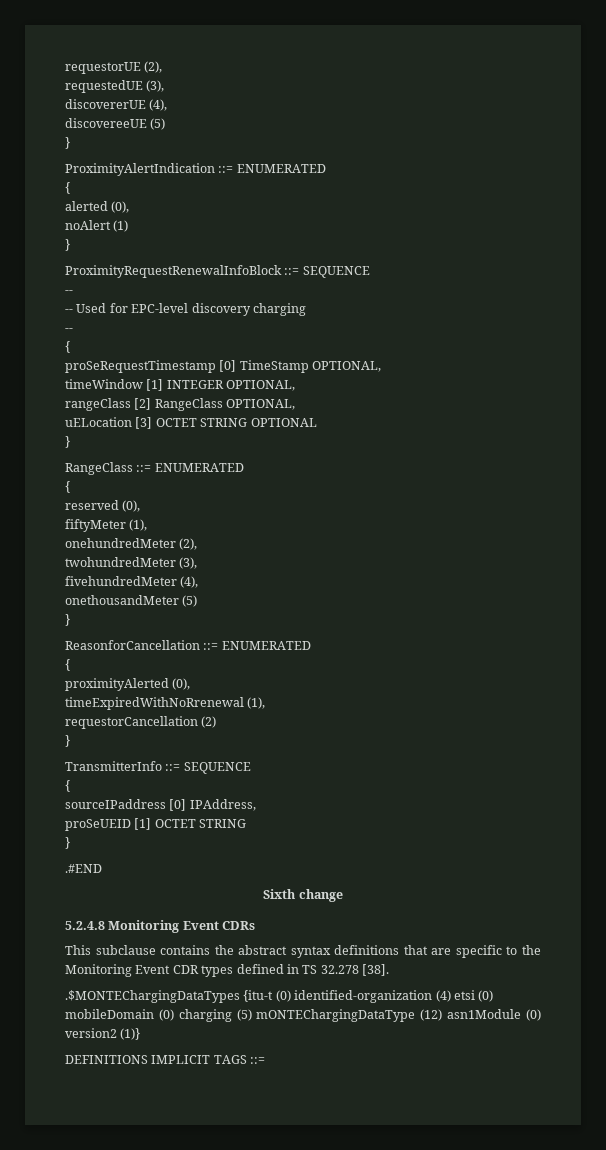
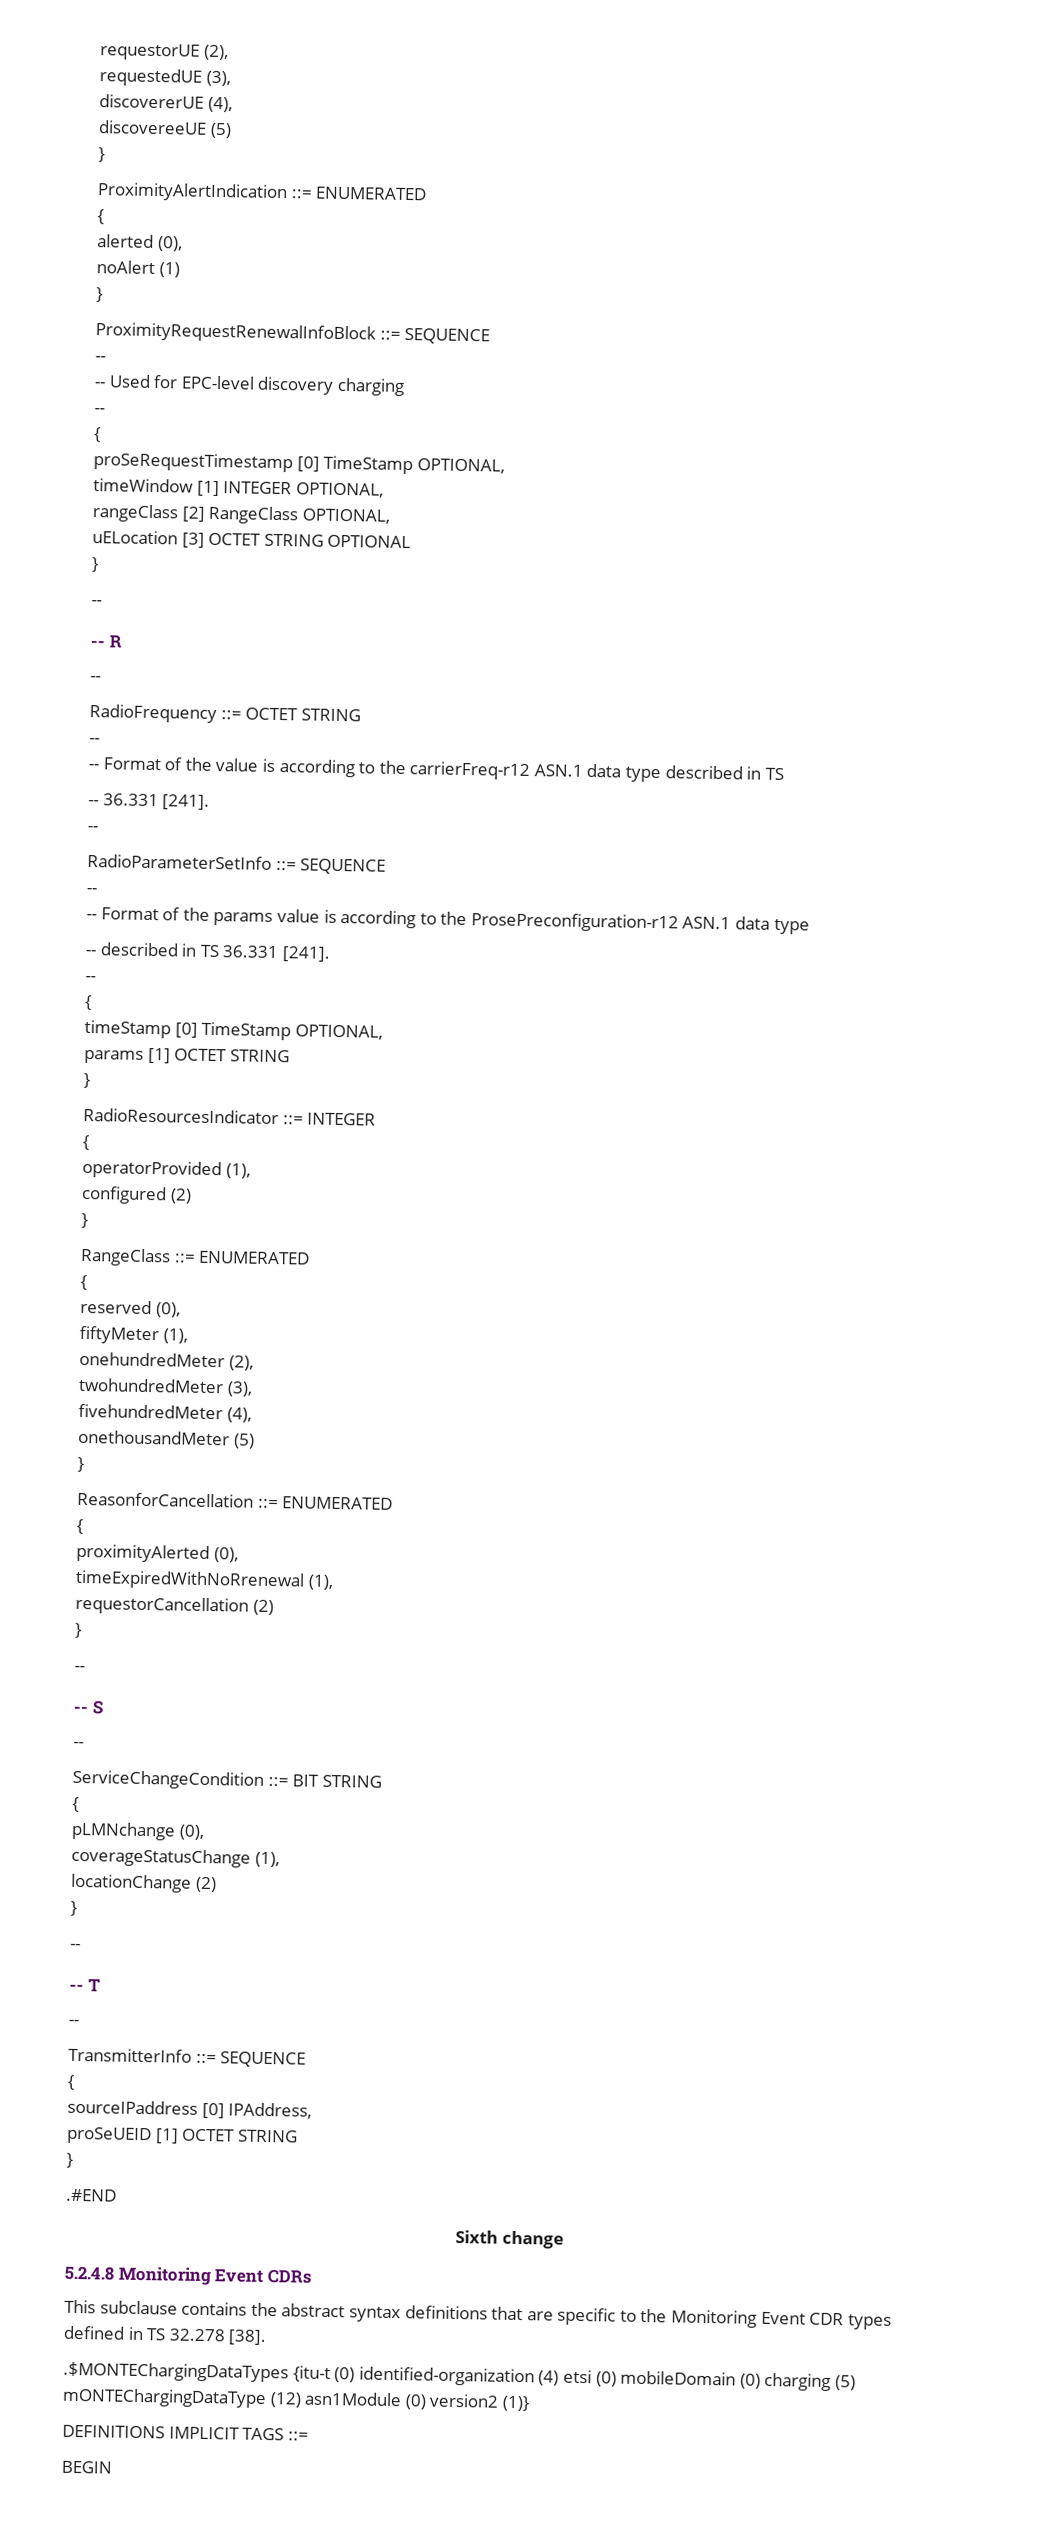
  uELocation [3] OCTET STRING OPTIONAL
+ }
+ --
+ -- R
+ --
+ RadioFrequency ::= OCTET STRING
+ --
+ -- Format of the value is according to the carrierFreq-r12 ASN.1 data type described in TS
+ -- 36.331 [241].
+ --
+ RadioParameterSetInfo ::= SEQUENCE
+ --
+ -- Format of the params value is according to the ProsePreconfiguration-r12 ASN.1 data type
+ -- described in TS 36.331 [241].
+ --
+ {
+ timeStamp [0] TimeStamp OPTIONAL,
+ params [1] OCTET STRING
+ }
+ RadioResourcesIndicator ::= INTEGER
+ {
+ operatorProvided (1),
+ configured (2)
  requestorCancellation (2)
  }
+ --
+ -- S
+ --
+ ServiceChangeCondition ::= BIT STRING
+ {
+ pLMNchange (0),
+ coverageStatusChange (1),
+ locationChange (2)
+ }
+ --
+ -- T
+ --
+ BEGIN

